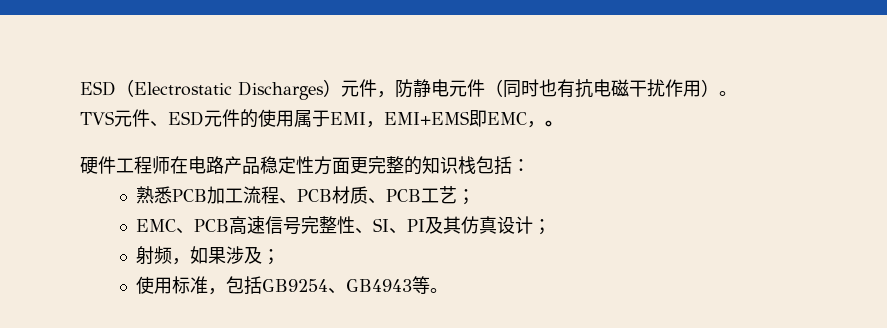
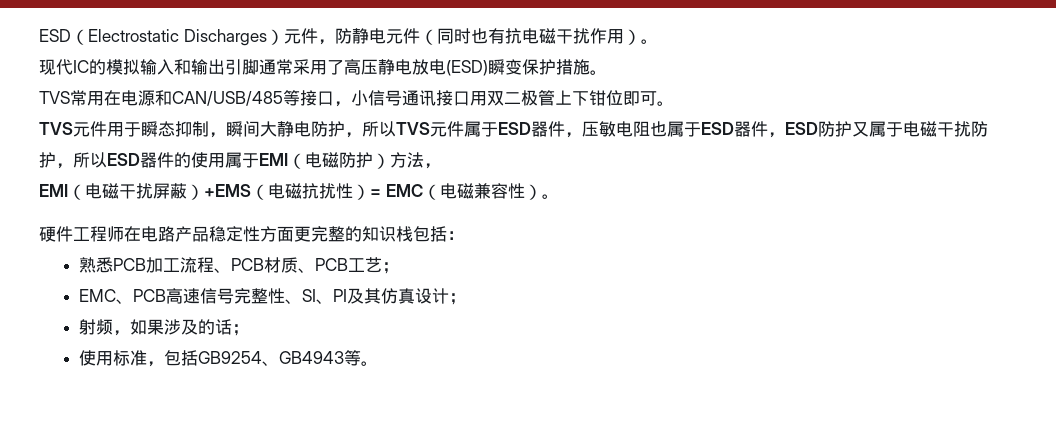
- TVS元件、ESD元件的使用属于EMI，EMI+EMS即EMC，。
+ 现代IC的模拟输入和输出引脚通常采用了高压静电放电(ESD)瞬变保护措施。
+ TVS常用在电源和CAN/USB/485等接口，小信号通讯接口用双二极管上下钳位即可。
+ TVS元件用于瞬态抑制，瞬间大静电防护，所以TVS元件属于ESD器件，压敏电阻也属于ESD器件，ESD防护又属于电磁干扰防护，所以ESD器件的使用属于EMI（电磁防护）方法，
+ EMI（电磁干扰屏蔽）+EMS（电磁抗扰性）= EMC（电磁兼容性）。
- 射频，如果涉及；
+ 射频，如果涉及的话；

